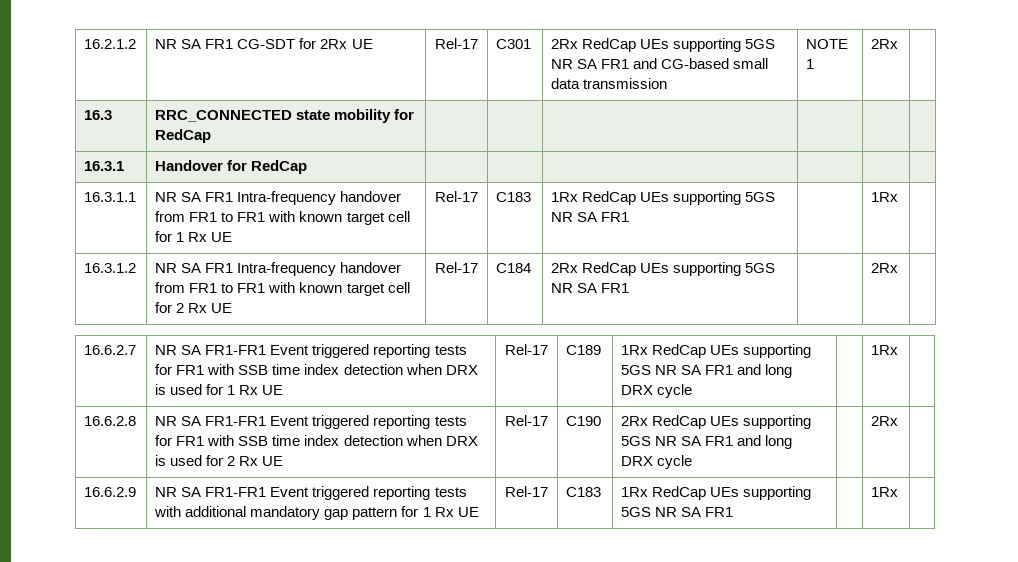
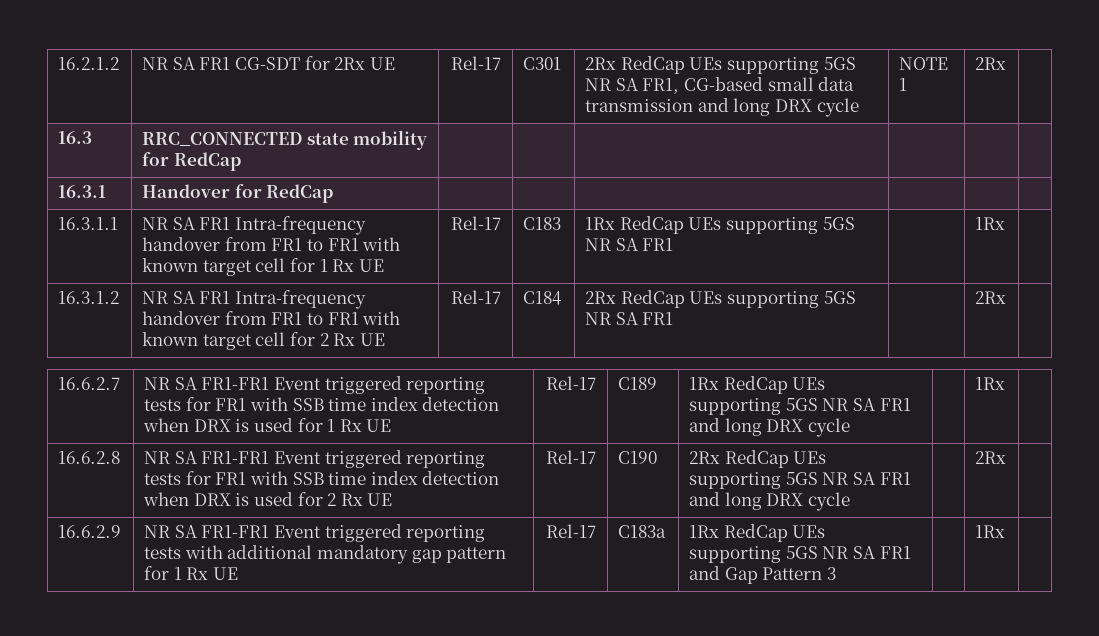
- 16.2.1.2 | NR SA FR1 CG-SDT for 2Rx UE | Rel-17 | C301 | 2Rx RedCap UEs supporting 5GS NR SA FR1 and CG-based small data transmission | NOTE 1 | 2Rx |
+ 16.2.1.2 | NR SA FR1 CG-SDT for 2Rx UE | Rel-17 | C301 | 2Rx RedCap UEs supporting 5GS NR SA FR1, CG-based small data transmission and long DRX cycle | NOTE 1 | 2Rx |
- 16.6.2.9 | NR SA FR1-FR1 Event triggered reporting tests with additional mandatory gap pattern for 1 Rx UE | Rel-17 | C183 | 1Rx RedCap UEs supporting 5GS NR SA FR1 | | 1Rx |
+ 16.6.2.9 | NR SA FR1-FR1 Event triggered reporting tests with additional mandatory gap pattern for 1 Rx UE | Rel-17 | C183a | 1Rx RedCap UEs supporting 5GS NR SA FR1 and Gap Pattern 3 | | 1Rx |

